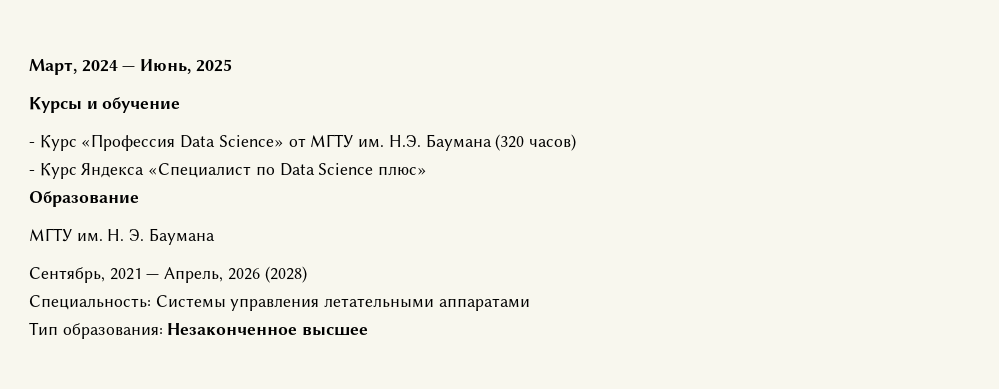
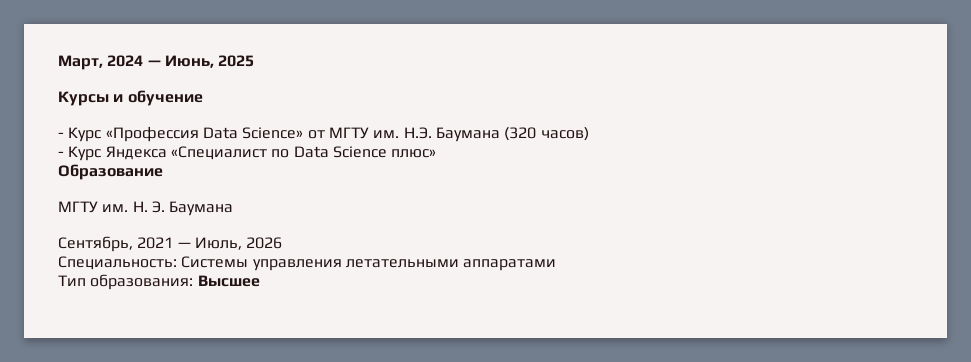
- Сентябрь, 2021 — Апрель, 2026 (2028)
+ Сентябрь, 2021 — Июль, 2026
- Тип образования: Незаконченное высшее
+ Тип образования: Высшее

